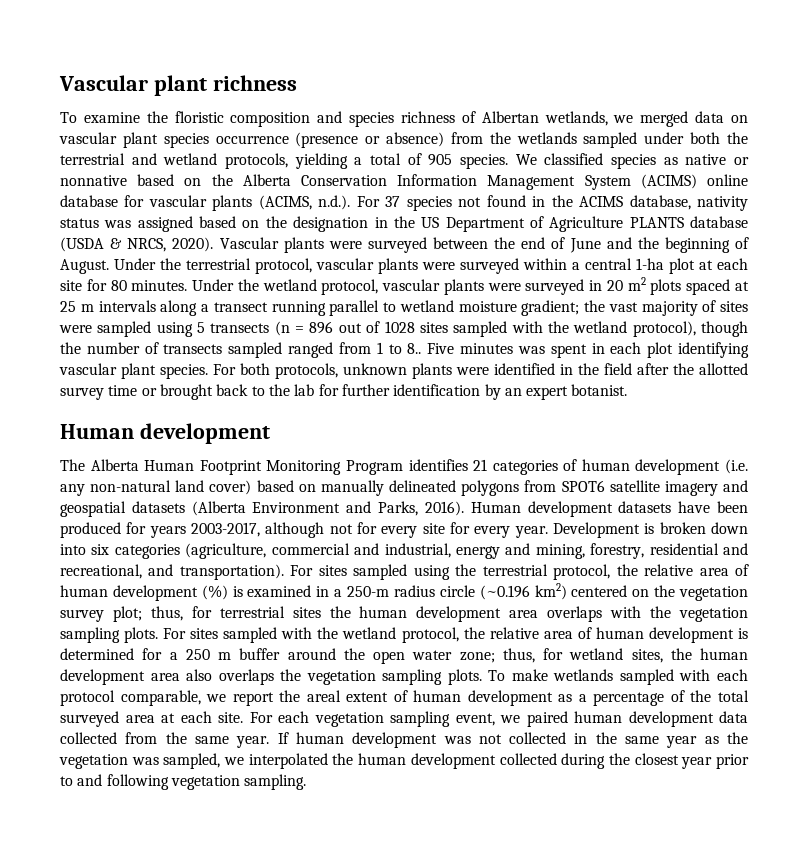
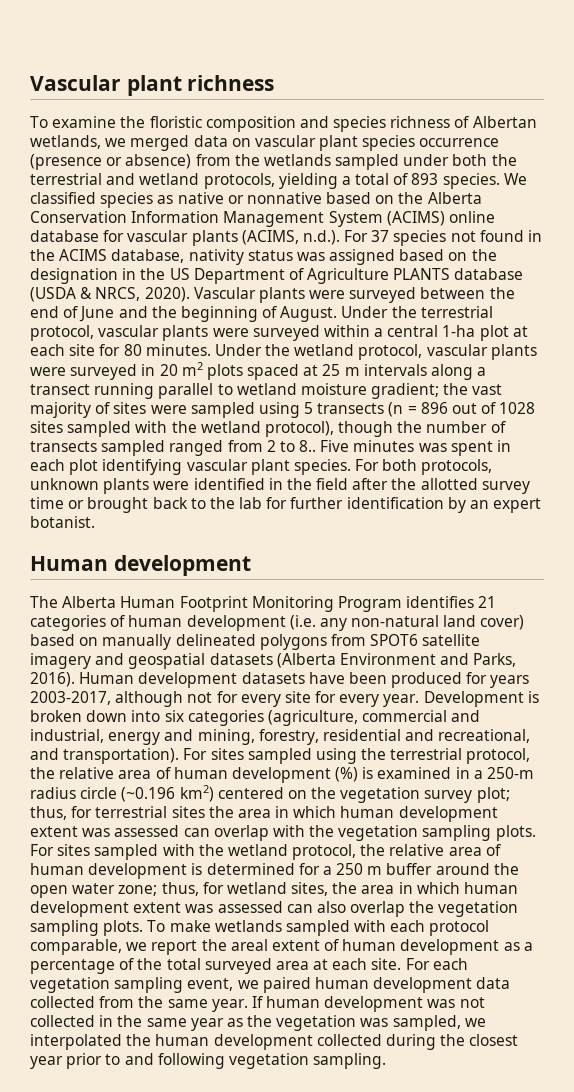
- To examine the floristic composition and species richness of Albertan wetlands, we merged data on vascular plant species occurrence (presence or absence) from the wetlands sampled under both the terrestrial and wetland protocols, yielding a total of 905 species.
+ To examine the floristic composition and species richness of Albertan wetlands, we merged data on vascular plant species occurrence (presence or absence) from the wetlands sampled under both the terrestrial and wetland protocols, yielding a total of 893 species.
- Under the wetland protocol, vascular plants were surveyed in 20 m2 plots spaced at 25 m intervals along a transect running parallel to wetland moisture gradient; the vast majority of sites were sampled using 5 transects (n = 896 out of 1028 sites sampled with the wetland protocol), though the number of transects sampled ranged from 1 to 8..
+ Under the wetland protocol, vascular plants were surveyed in 20 m2 plots spaced at 25 m intervals along a transect running parallel to wetland moisture gradient; the vast majority of sites were sampled using 5 transects (n = 896 out of 1028 sites sampled with the wetland protocol), though the number of transects sampled ranged from 2 to 8..
- For sites sampled using the terrestrial protocol, the relative area of human development (%) is examined in a 250-m radius circle (~0.196 km2) centered on the vegetation survey plot; thus, for terrestrial sites the human development area overlaps with the vegetation sampling plots.
+ For sites sampled using the terrestrial protocol, the relative area of human development (%) is examined in a 250-m radius circle (~0.196 km2) centered on the vegetation survey plot; thus, for terrestrial sites the area in which human development extent was assessed can overlap with the vegetation sampling plots.
- For sites sampled with the wetland protocol, the relative area of human development is determined for a 250 m buffer around the open water zone; thus, for wetland sites, the human development area also overlaps the vegetation sampling plots.
+ For sites sampled with the wetland protocol, the relative area of human development is determined for a 250 m buffer around the open water zone; thus, for wetland sites, the area in which human development extent was assessed can also overlap the vegetation sampling plots.

